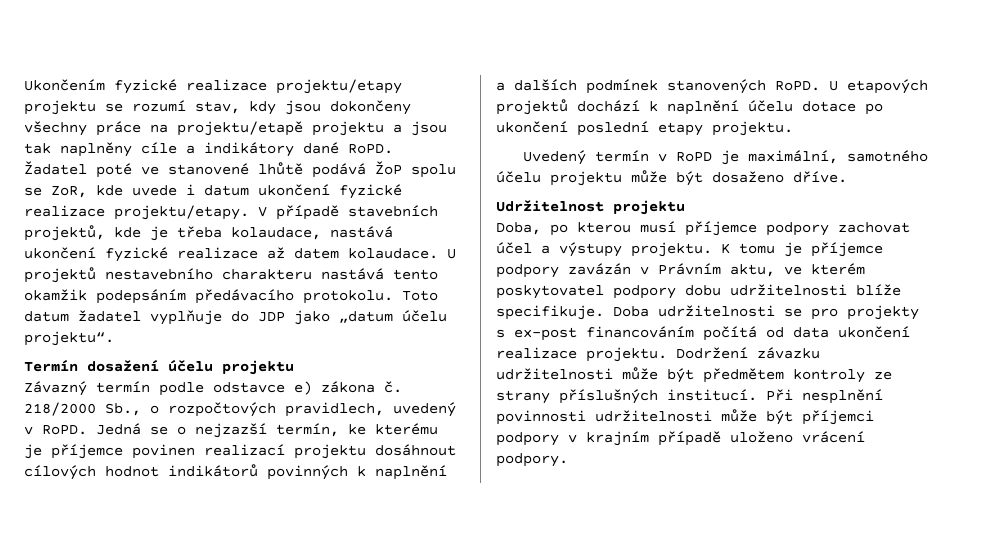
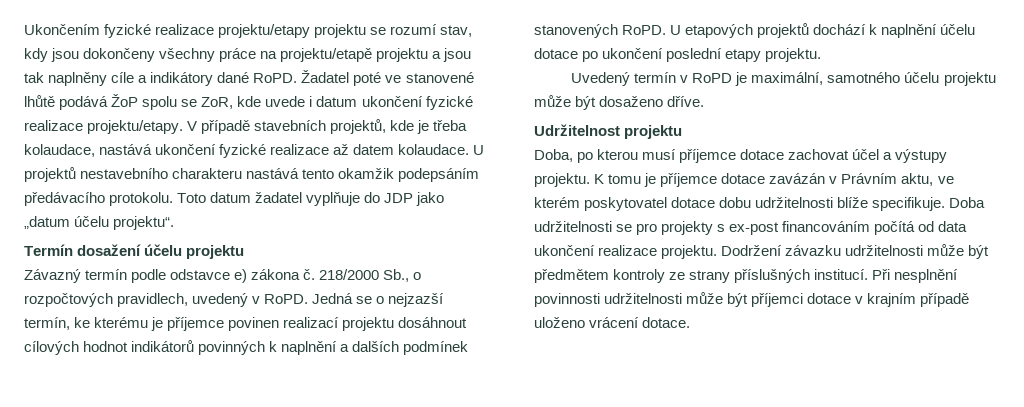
- Doba, po kterou musí příjemce podpory zachovat účel a výstupy projektu.
+ Doba, po kterou musí příjemce dotace zachovat účel a výstupy projektu.
- K tomu je příjemce podpory zavázán v Právním aktu, ve kterém poskytovatel podpory dobu udržitelnosti blíže specifikuje.
+ K tomu je příjemce dotace zavázán v Právním aktu, ve kterém poskytovatel dotace dobu udržitelnosti blíže specifikuje.
- Při nesplnění povinnosti udržitelnosti může být příjemci podpory v krajním případě uloženo vrácení podpory.
+ Při nesplnění povinnosti udržitelnosti může být příjemci dotace v krajním případě uloženo vrácení dotace.

